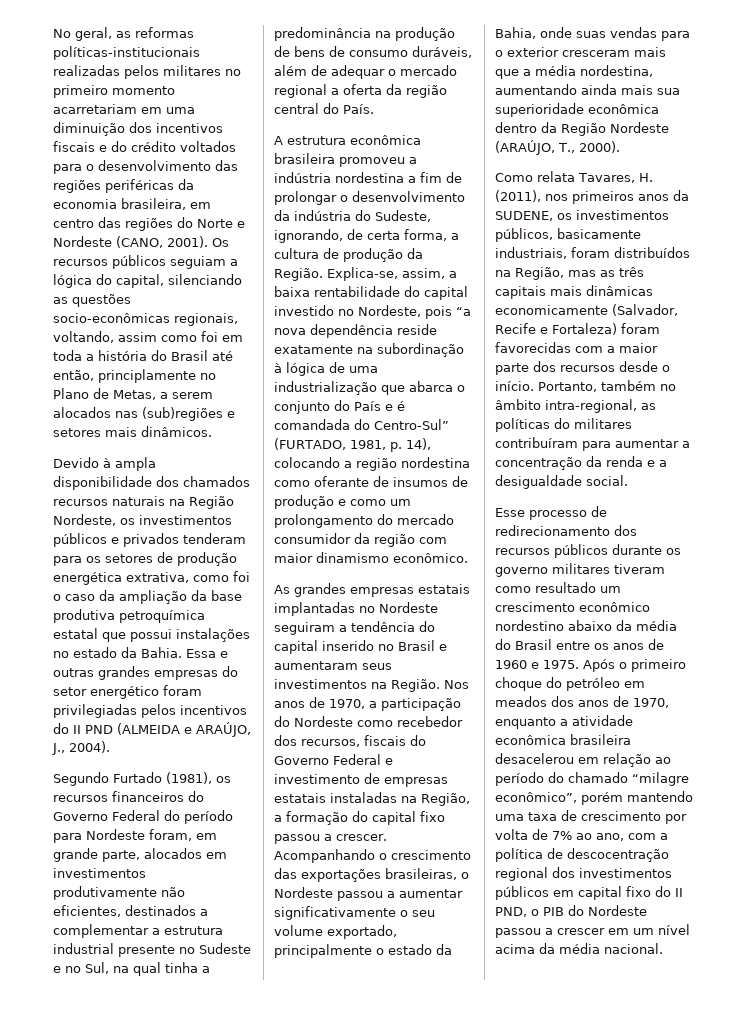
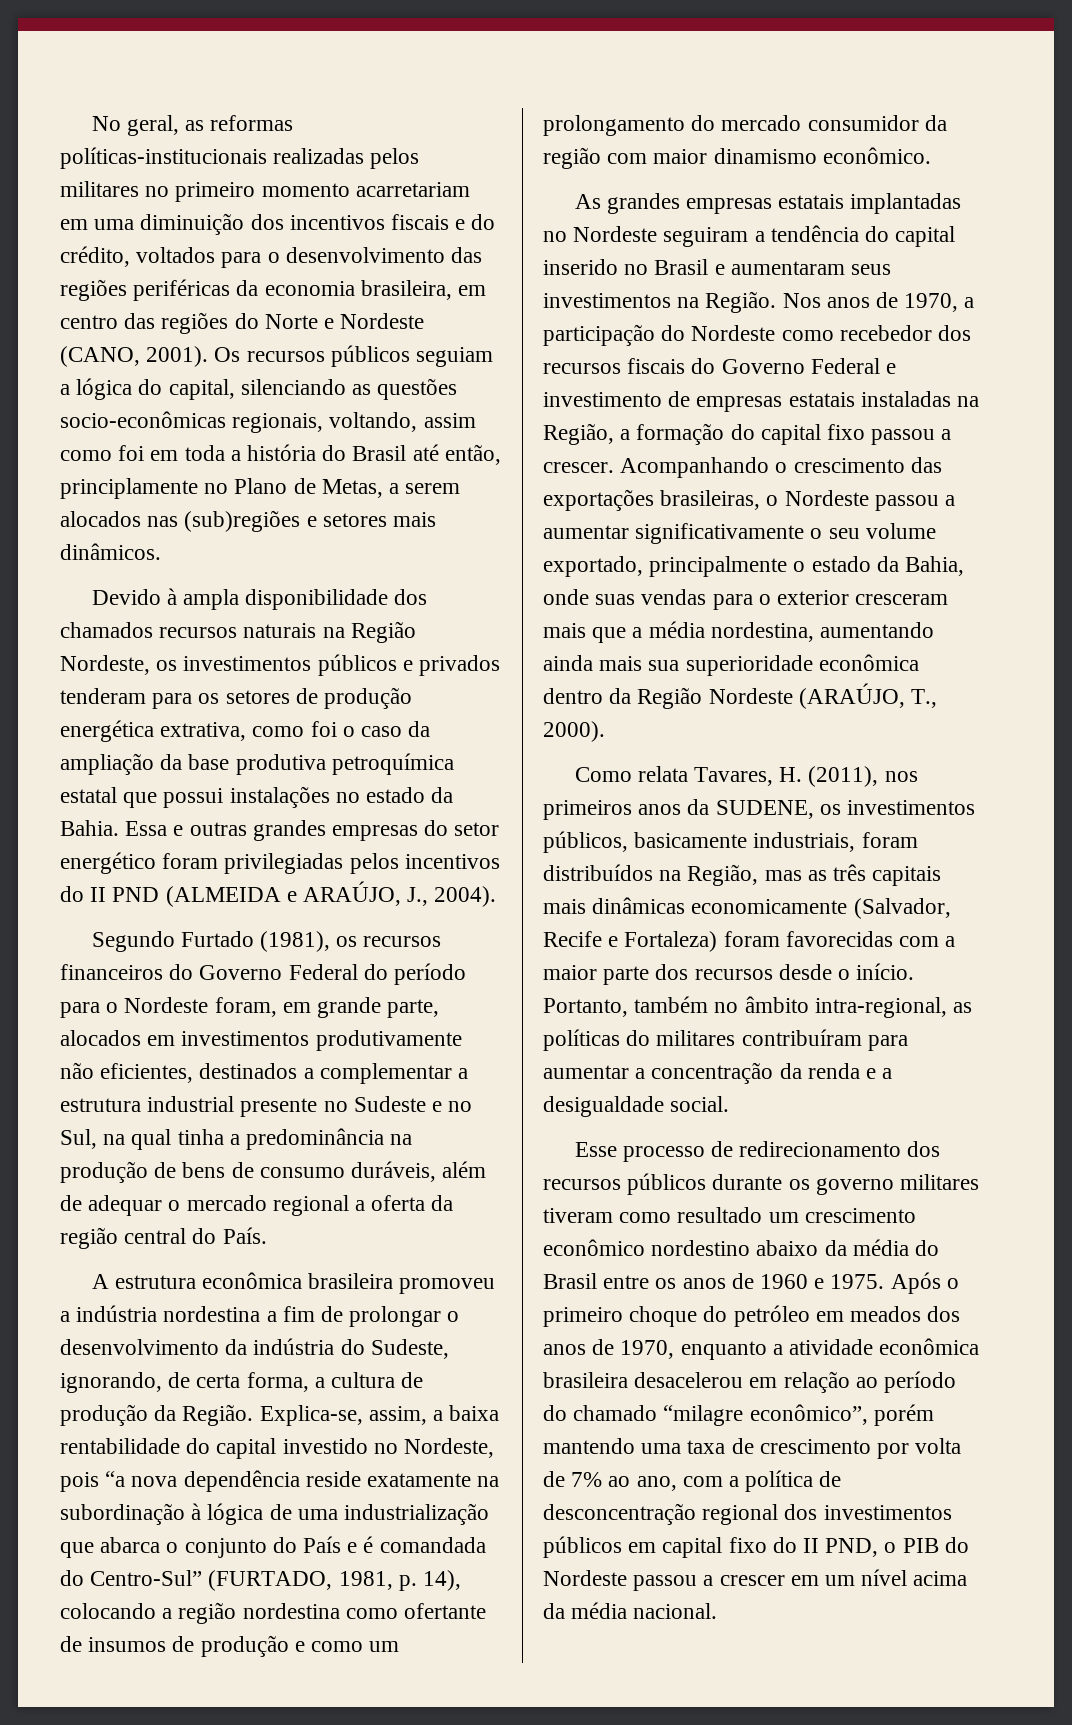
- No geral, as reformas políticas-institucionais realizadas pelos militares no primeiro momento acarretariam em uma diminuição dos incentivos fiscais e do crédito voltados para o desenvolvimento das regiões periféricas da economia brasileira, em centro das regiões do Norte e Nordeste (CANO, 2001).
+ No geral, as reformas políticas-institucionais realizadas pelos militares no primeiro momento acarretariam em uma diminuição dos incentivos fiscais e do crédito, voltados para o desenvolvimento das regiões periféricas da economia brasileira, em centro das regiões do Norte e Nordeste (CANO, 2001).
- Segundo Furtado (1981), os recursos financeiros do Governo Federal do período para Nordeste foram, em grande parte, alocados em investimentos produtivamente não eficientes, destinados a complementar a estrutura industrial presente no Sudeste e no Sul, na qual tinha a predominância na produção de bens de consumo duráveis, além de adequar o mercado regional a oferta da região central do País.
+ Segundo Furtado (1981), os recursos financeiros do Governo Federal do período para o Nordeste foram, em grande parte, alocados em investimentos produtivamente não eficientes, destinados a complementar a estrutura industrial presente no Sudeste e no Sul, na qual tinha a predominância na produção de bens de consumo duráveis, além de adequar o mercado regional a oferta da região central do País.
- Explica-se, assim, a baixa rentabilidade do capital investido no Nordeste, pois “a nova dependência reside exatamente na subordinação à lógica de uma industrialização que abarca o conjunto do País e é comandada do Centro-Sul” (FURTADO, 1981, p. 14), colocando a região nordestina como oferante de insumos de produção e como um prolongamento do mercado consumidor da região com maior dinamismo econômico.
+ Explica-se, assim, a baixa rentabilidade do capital investido no Nordeste, pois “a nova dependência reside exatamente na subordinação à lógica de uma industrialização que abarca o conjunto do País e é comandada do Centro-Sul” (FURTADO, 1981, p. 14), colocando a região nordestina como ofertante de insumos de produção e como um prolongamento do mercado consumidor da região com maior dinamismo econômico.
- Nos anos de 1970, a participação do Nordeste como recebedor dos recursos, fiscais do Governo Federal e investimento de empresas estatais instaladas na Região, a formação do capital fixo passou a crescer.
+ Nos anos de 1970, a participação do Nordeste como recebedor dos recursos fiscais do Governo Federal e investimento de empresas estatais instaladas na Região, a formação do capital fixo passou a crescer.
- Após o primeiro choque do petróleo em meados dos anos de 1970, enquanto a atividade econômica brasileira desacelerou em relação ao período do chamado “milagre econômico”, porém mantendo uma taxa de crescimento por volta de 7% ao ano, com a política de descocentração regional dos investimentos públicos em capital fixo do II PND, o PIB do Nordeste passou a crescer em um nível acima da média nacional.
+ Após o primeiro choque do petróleo em meados dos anos de 1970, enquanto a atividade econômica brasileira desacelerou em relação ao período do chamado “milagre econômico”, porém mantendo uma taxa de crescimento por volta de 7% ao ano, com a política de desconcentração regional dos investimentos públicos em capital fixo do II PND, o PIB do Nordeste passou a crescer em um nível acima da média nacional.

